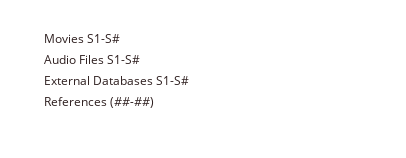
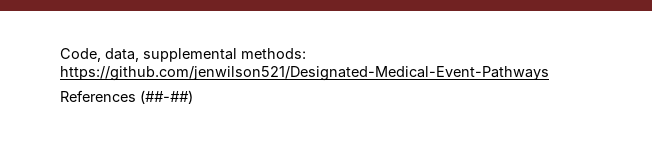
- Movies S1-S#
- Audio Files S1-S#
- External Databases S1-S#
+ Code, data, supplemental methods: https://github.com/jenwilson521/Designated-Medical-Event-Pathways

